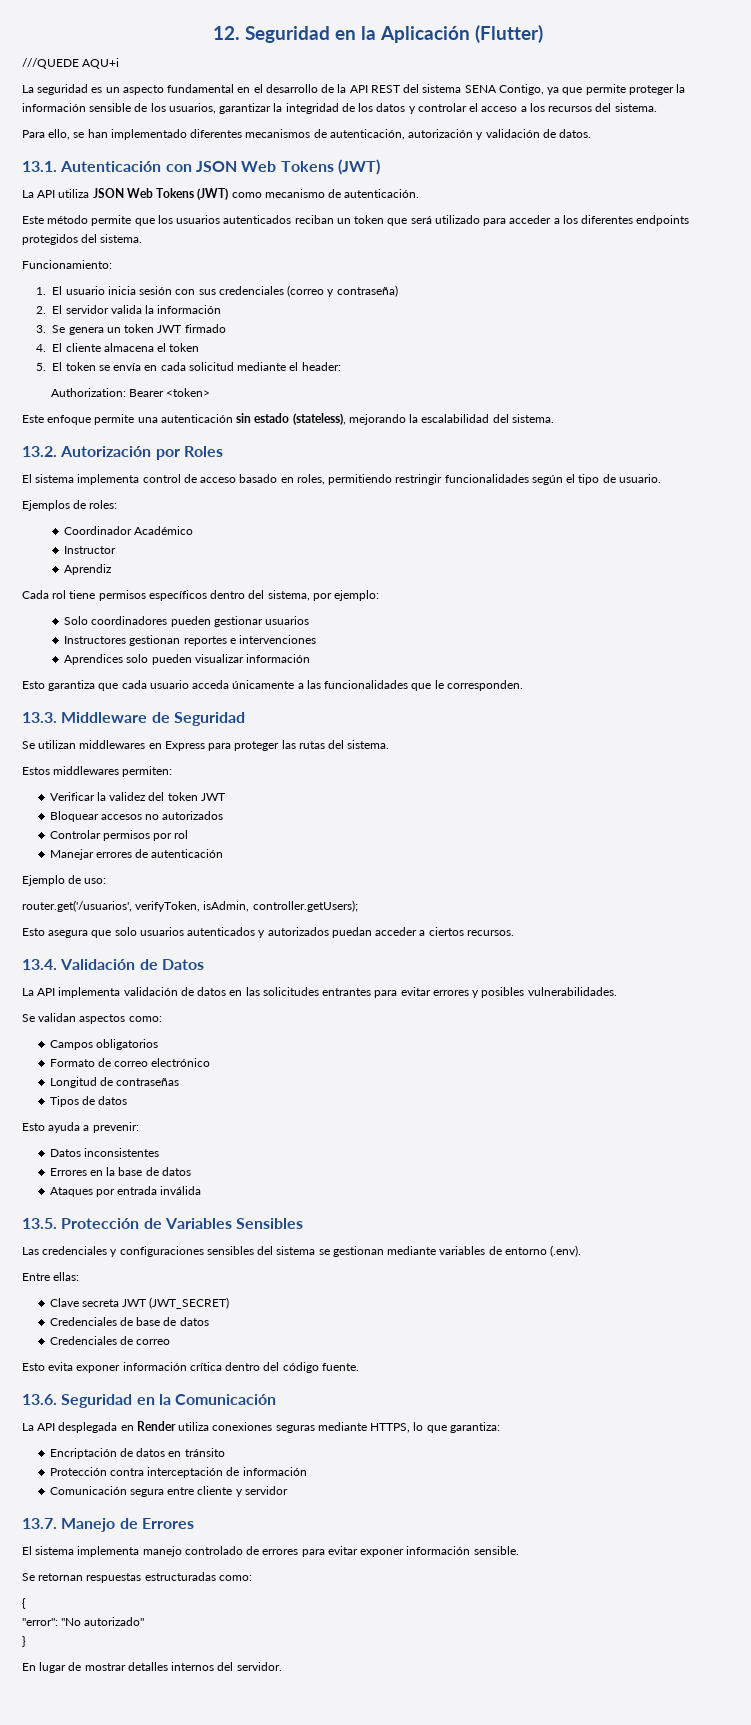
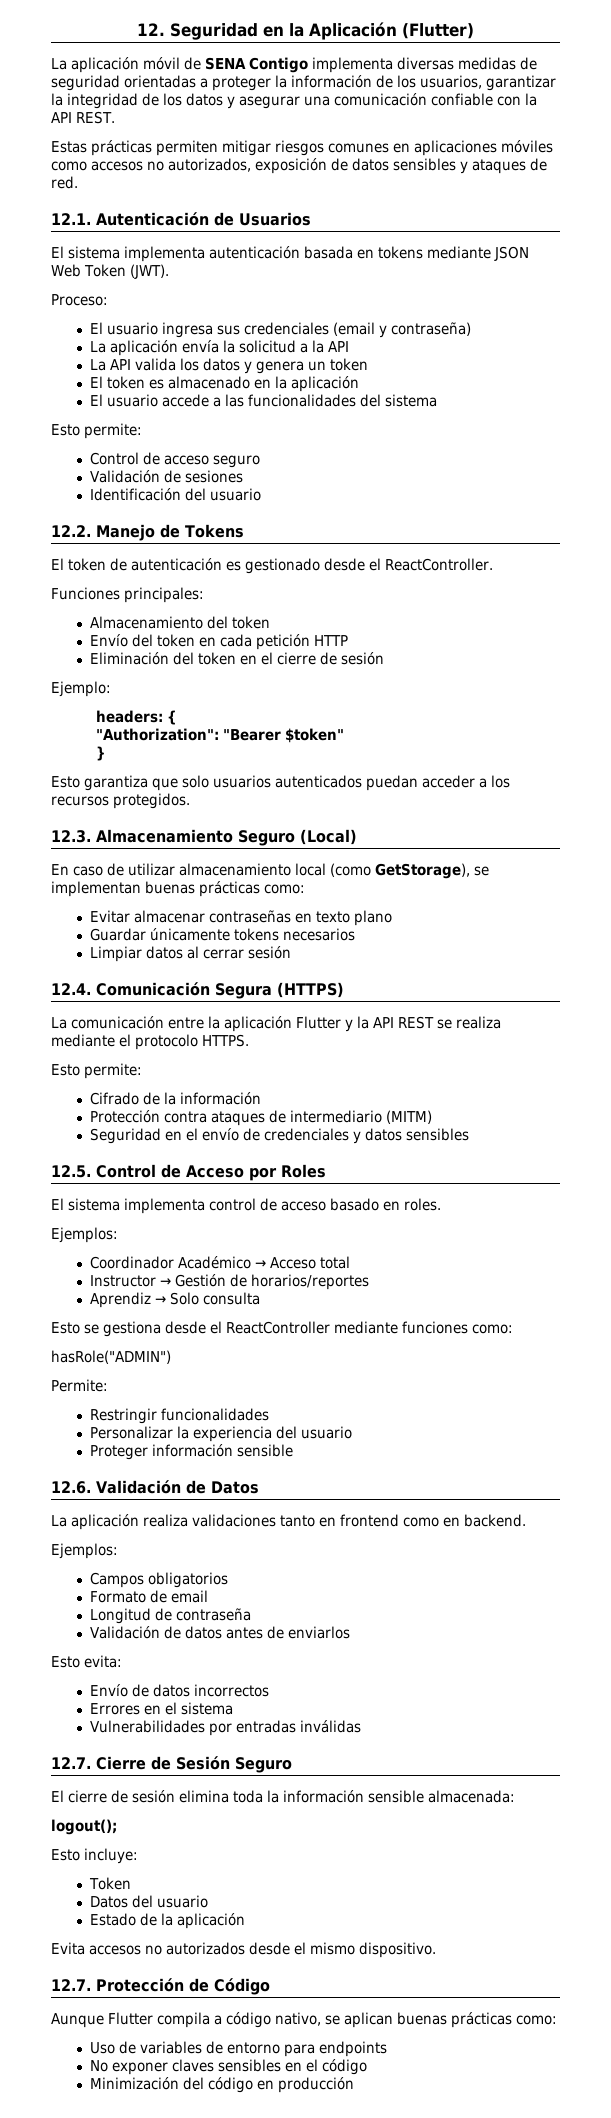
- ///QUEDE AQU+i
- La seguridad es un aspecto fundamental en el desarrollo de la API REST del sistema SENA Contigo, ya que permite proteger la información sensible de los usuarios, garantizar la integridad de los datos y controlar el acceso a los recursos del sistema.
- Para ello, se han implementado diferentes mecanismos de autenticación, autorización y validación de datos.
- 13.1. Autenticación con JSON Web Tokens (JWT)
- La API utiliza JSON Web Tokens (JWT) como mecanismo de autenticación.
- Este método permite que los usuarios autenticados reciban un token que será utilizado para acceder a los diferentes endpoints protegidos del sistema.
- Funcionamiento:
- 1. El usuario inicia sesión con sus credenciales (correo y contraseña)
- 2. El servidor valida la información
- 3. Se genera un token JWT firmado
- 4. El cliente almacena el token
- 5. El token se envía en cada solicitud mediante el header:
- Authorization: Bearer <token>
- Este enfoque permite una autenticación sin estado (stateless), mejorando la escalabilidad del sistema.
- 13.2. Autorización por Roles
+ La aplicación móvil de SENA Contigo implementa diversas medidas de seguridad orientadas a proteger la información de los usuarios, garantizar la integridad de los datos y asegurar una comunicación confiable con la API REST.
+ Estas prácticas permiten mitigar riesgos comunes en aplicaciones móviles como accesos no autorizados, exposición de datos sensibles y ataques de red.
+ 12.1. Autenticación de Usuarios
+ El sistema implementa autenticación basada en tokens mediante JSON Web Token (JWT).
+ Proceso:
+ El usuario ingresa sus credenciales (email y contraseña)
+ La aplicación envía la solicitud a la API
+ La API valida los datos y genera un token
+ El token es almacenado en la aplicación
+ El usuario accede a las funcionalidades del sistema
+ Esto permite:
+ Control de acceso seguro
+ Validación de sesiones
+ Identificación del usuario
+ 12.2. Manejo de Tokens
+ El token de autenticación es gestionado desde el ReactController.
+ Funciones principales:
+ Almacenamiento del token
+ Envío del token en cada petición HTTP
+ Eliminación del token en el cierre de sesión
+ Ejemplo:
+ headers: {
+ "Authorization": "Bearer $token"
+ }
+ Esto garantiza que solo usuarios autenticados puedan acceder a los recursos protegidos.
+ 12.3. Almacenamiento Seguro (Local)
+ En caso de utilizar almacenamiento local (como GetStorage), se implementan buenas prácticas como:
+ Evitar almacenar contraseñas en texto plano
+ Guardar únicamente tokens necesarios
+ Limpiar datos al cerrar sesión
+ 12.4. Comunicación Segura (HTTPS)
+ La comunicación entre la aplicación Flutter y la API REST se realiza mediante el protocolo HTTPS.
+ Esto permite:
+ Cifrado de la información
+ Protección contra ataques de intermediario (MITM)
+ Seguridad en el envío de credenciales y datos sensibles
+ 12.5. Control de Acceso por Roles
- El sistema implementa control de acceso basado en roles, permitiendo restringir funcionalidades según el tipo de usuario.
- Ejemplos de roles:
- Coordinador Académico
- Instructor
- Aprendiz
- Cada rol tiene permisos específicos dentro del sistema, por ejemplo:
- Solo coordinadores pueden gestionar usuarios
- Instructores gestionan reportes e intervenciones
- Aprendices solo pueden visualizar información
- Esto garantiza que cada usuario acceda únicamente a las funcionalidades que le corresponden.
- 13.3. Middleware de Seguridad
- Se utilizan middlewares en Express para proteger las rutas del sistema.
- Estos middlewares permiten:
- Verificar la validez del token JWT
- Bloquear accesos no autorizados
- Controlar permisos por rol
- Manejar errores de autenticación
- Ejemplo de uso:
- router.get('/usuarios', verifyToken, isAdmin, controller.getUsers);
- Esto asegura que solo usuarios autenticados y autorizados puedan acceder a ciertos recursos.
- 13.4. Validación de Datos
- La API implementa validación de datos en las solicitudes entrantes para evitar errores y posibles vulnerabilidades.
- Se validan aspectos como:
+ El sistema implementa control de acceso basado en roles.
+ Ejemplos:
+ Coordinador Académico → Acceso total
+ Instructor → Gestión de horarios/reportes
+ Aprendiz → Solo consulta
+ Esto se gestiona desde el ReactController mediante funciones como:
+ hasRole("ADMIN")
+ Permite:
+ Restringir funcionalidades
+ Personalizar la experiencia del usuario
+ Proteger información sensible
+ 12.6. Validación de Datos
+ La aplicación realiza validaciones tanto en frontend como en backend.
+ Ejemplos:
- Formato de correo electrónico
+ Formato de email
- Longitud de contraseñas
- Tipos de datos
- Esto ayuda a prevenir:
- Datos inconsistentes
- Errores en la base de datos
- Ataques por entrada inválida
- 13.5. Protección de Variables Sensibles
- Las credenciales y configuraciones sensibles del sistema se gestionan mediante variables de entorno (.env).
- Entre ellas:
- Clave secreta JWT (JWT_SECRET)
- Credenciales de base de datos
- Credenciales de correo
- Esto evita exponer información crítica dentro del código fuente.
- 13.6. Seguridad en la Comunicación
- La API desplegada en Render utiliza conexiones seguras mediante HTTPS, lo que garantiza:
- Encriptación de datos en tránsito
- Protección contra interceptación de información
- Comunicación segura entre cliente y servidor
- 13.7. Manejo de Errores
- El sistema implementa manejo controlado de errores para evitar exponer información sensible.
- Se retornan respuestas estructuradas como:
- {
- "error": "No autorizado"
- }
- En lugar de mostrar detalles internos del servidor.
+ Longitud de contraseña
+ Validación de datos antes de enviarlos
+ Esto evita:
+ Envío de datos incorrectos
+ Errores en el sistema
+ Vulnerabilidades por entradas inválidas
+ 12.7. Cierre de Sesión Seguro
+ El cierre de sesión elimina toda la información sensible almacenada:
+ logout();
+ Esto incluye:
+ Token
+ Datos del usuario
+ Estado de la aplicación
+ Evita accesos no autorizados desde el mismo dispositivo.
+ 12.7. Protección de Código
+ Aunque Flutter compila a código nativo, se aplican buenas prácticas como:
+ Uso de variables de entorno para endpoints
+ No exponer claves sensibles en el código
+ Minimización del código en producción

